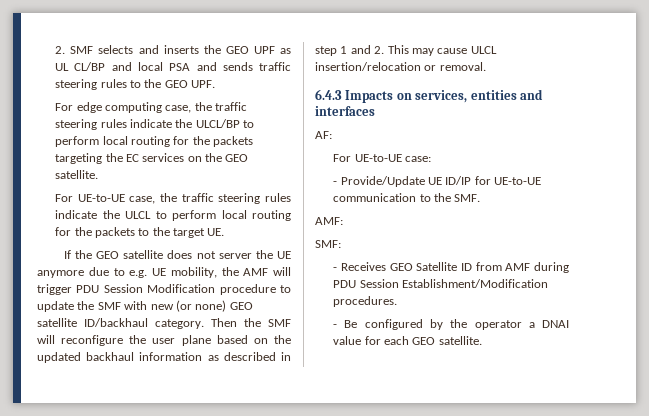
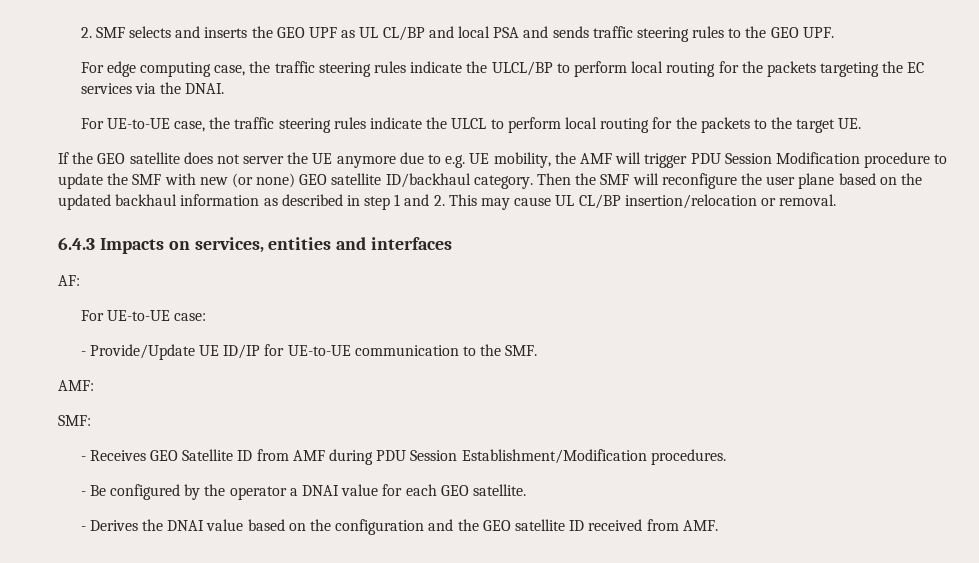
- For edge computing case, the traffic steering rules indicate the ULCL/BP to perform local routing for the packets targeting the EC services on the GEO satellite.
+ For edge computing case, the traffic steering rules indicate the ULCL/BP to perform local routing for the packets targeting the EC services via the DNAI.
- Then the SMF will reconfigure the user plane based on the updated backhaul information as described in step 1 and 2. This may cause ULCL insertion/relocation or removal.
+ Then the SMF will reconfigure the user plane based on the updated backhaul information as described in step 1 and 2. This may cause UL CL/BP insertion/relocation or removal.
+ - Derives the DNAI value based on the configuration and the GEO satellite ID received from AMF.

